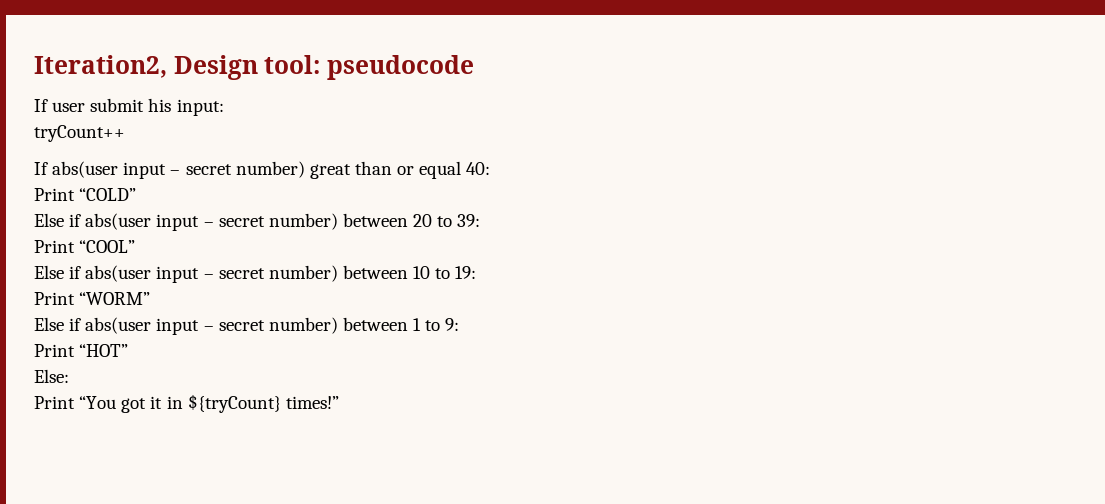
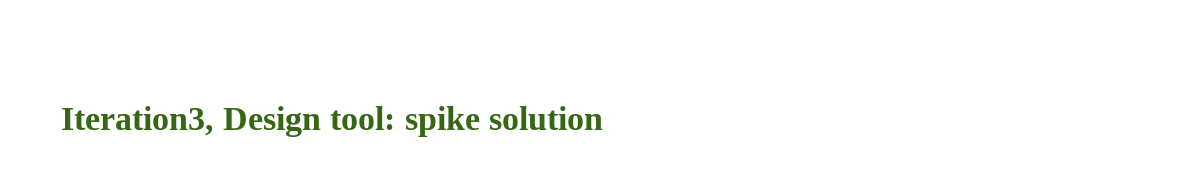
- Iteration2, Design tool: pseudocode
- If user submit his input:
- tryCount++
- If abs(user input – secret number) great than or equal 40:
- Print “COLD”
- Else if abs(user input – secret number) between 20 to 39:
- Print “COOL”
- Else if abs(user input – secret number) between 10 to 19:
- Print “WORM”
- Else if abs(user input – secret number) between 1 to 9:
- Print “HOT”
- Else:
- Print “You got it in ${tryCount} times!”
+ Iteration3, Design tool: spike solution

